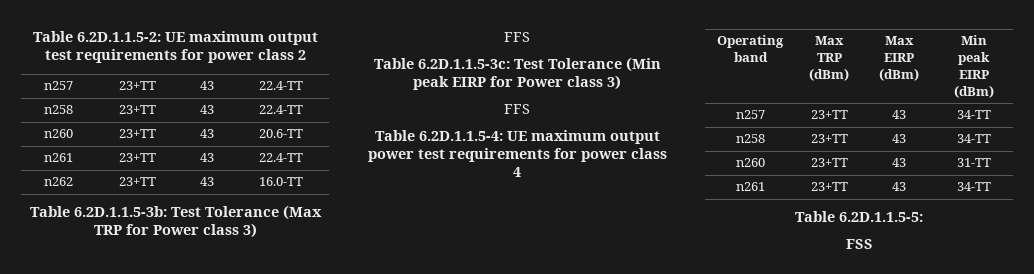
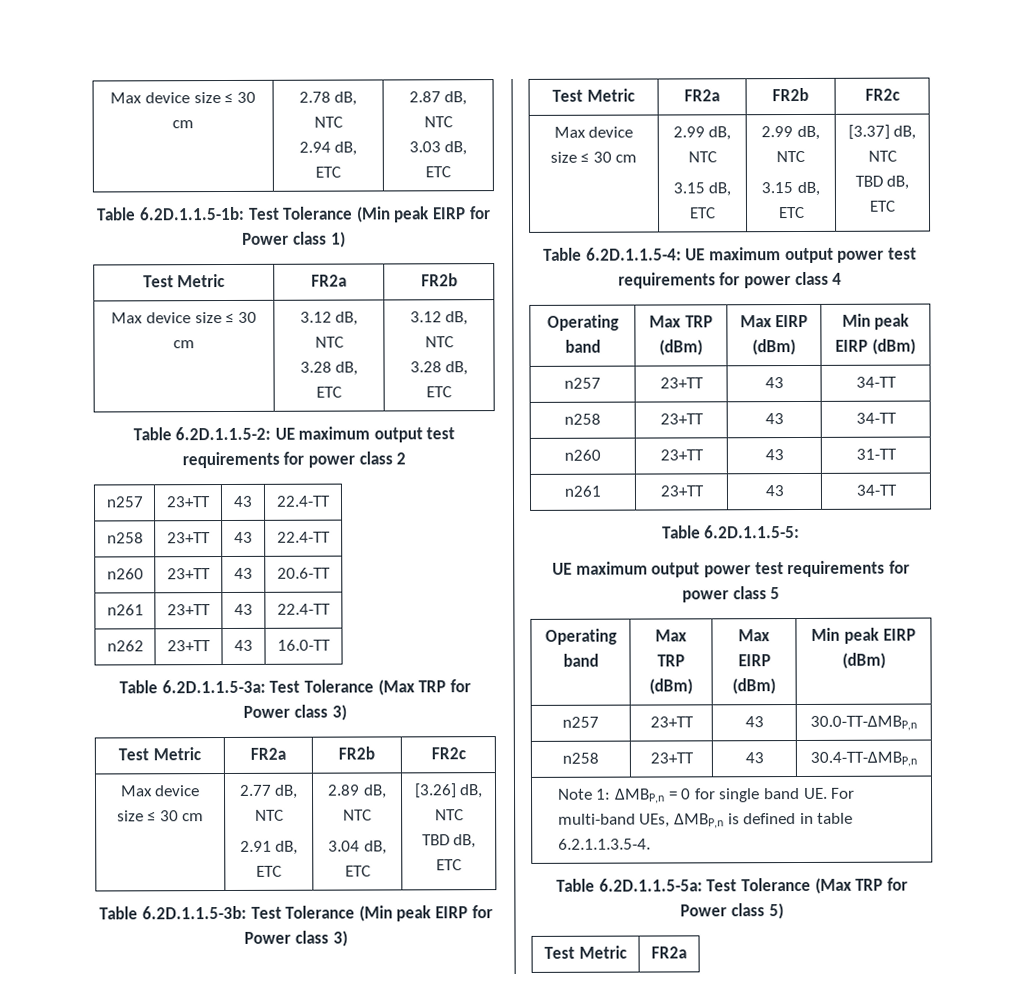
+ Max device size ≤ 30 cm | 2.78 dB, NTC
+ 2.94 dB, ETC | 2.87 dB, NTC
+ 3.03 dB, ETC
+ Table 6.2D.1.1.5-1b: Test Tolerance (Min peak EIRP for Power class 1)
+ Test Metric | FR2a | FR2b
+ Max device size ≤ 30 cm | 3.12 dB, NTC
+ 3.28 dB, ETC | 3.12 dB, NTC
+ 3.28 dB, ETC
- Table 6.2D.1.1.5-3b: Test Tolerance (Max TRP for Power class 3)
- FFS
- Table 6.2D.1.1.5-3c: Test Tolerance (Min peak EIRP for Power class 3)
- FFS
+ Table 6.2D.1.1.5-3a: Test Tolerance (Max TRP for Power class 3)
+ Test Metric | FR2a | FR2b | FR2c
+ Max device size ≤ 30 cm | 2.77 dB, NTC
+ 2.91 dB, ETC | 2.89 dB, NTC
+ 3.04 dB, ETC | [3.26] dB, NTC
+ TBD dB, ETC
+ Table 6.2D.1.1.5-3b: Test Tolerance (Min peak EIRP for Power class 3)
+ Test Metric | FR2a | FR2b | FR2c
+ Max device size ≤ 30 cm | 2.99 dB, NTC
+ 3.15 dB, ETC | 2.99 dB, NTC
+ 3.15 dB, ETC | [3.37] dB, NTC
+ TBD dB, ETC
- FSS
+ UE maximum output power test requirements for power class 5
+ Operating band | Max TRP (dBm) | Max EIRP (dBm) | Min peak EIRP (dBm)
+ n257 | 23+TT | 43 | 30.0-TT-ΔMBP,n
+ n258 | 23+TT | 43 | 30.4-TT-ΔMBP,n
+ Note 1: ΔMBP,n = 0 for single band UE. For multi-band UEs, ΔMBP,n is defined in table 6.2.1.1.3.5-4.
+ Table 6.2D.1.1.5-5a: Test Tolerance (Max TRP for Power class 5)
+ Test Metric | FR2a

